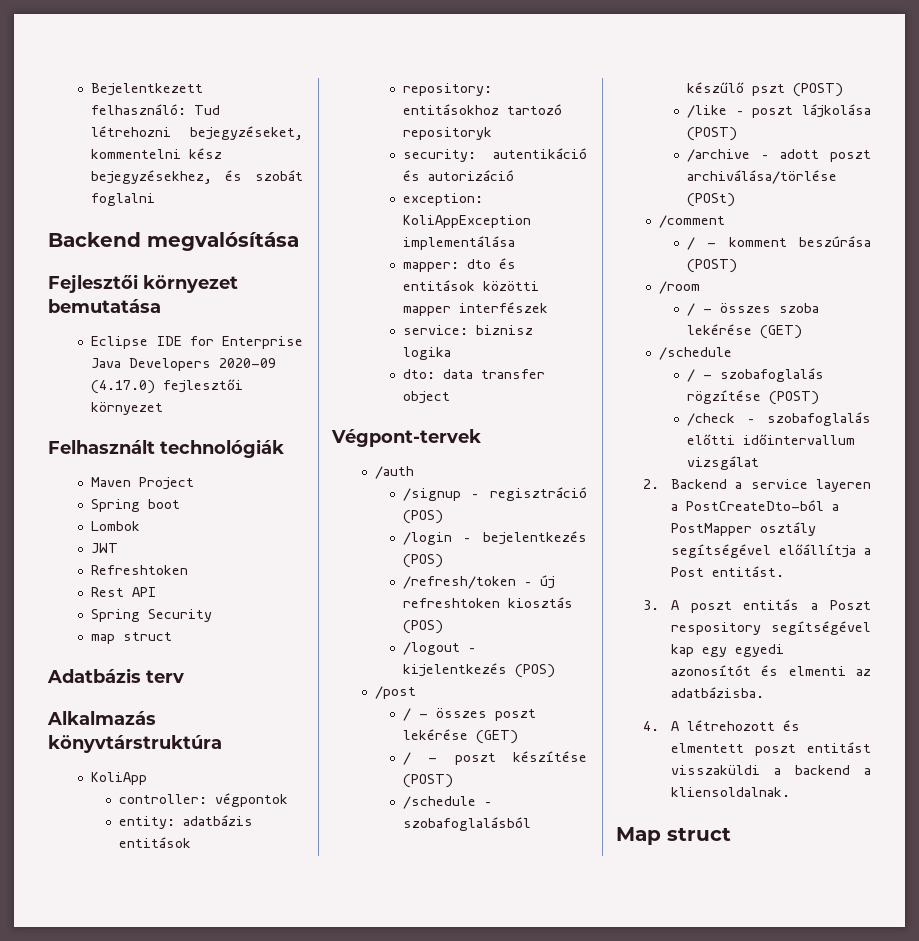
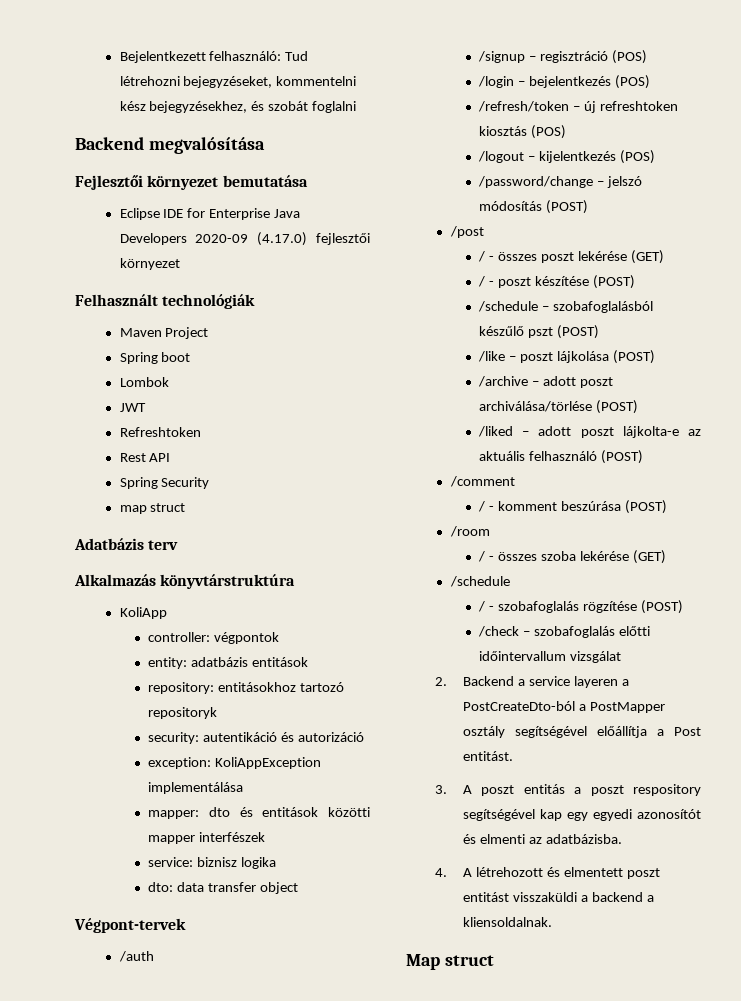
+ /password/change – jelszó módosítás (POST)
- /archive – adott poszt archiválása/törlése (POSt)
+ /archive – adott poszt archiválása/törlése (POST)
+ /liked – adott poszt lájkolta-e az aktuális felhasználó (POST)
- 3. A poszt entitás a Poszt respository segítségével kap egy egyedi azonosítót és elmenti az adatbázisba.
+ 3. A poszt entitás a poszt respository segítségével kap egy egyedi azonosítót és elmenti az adatbázisba.

